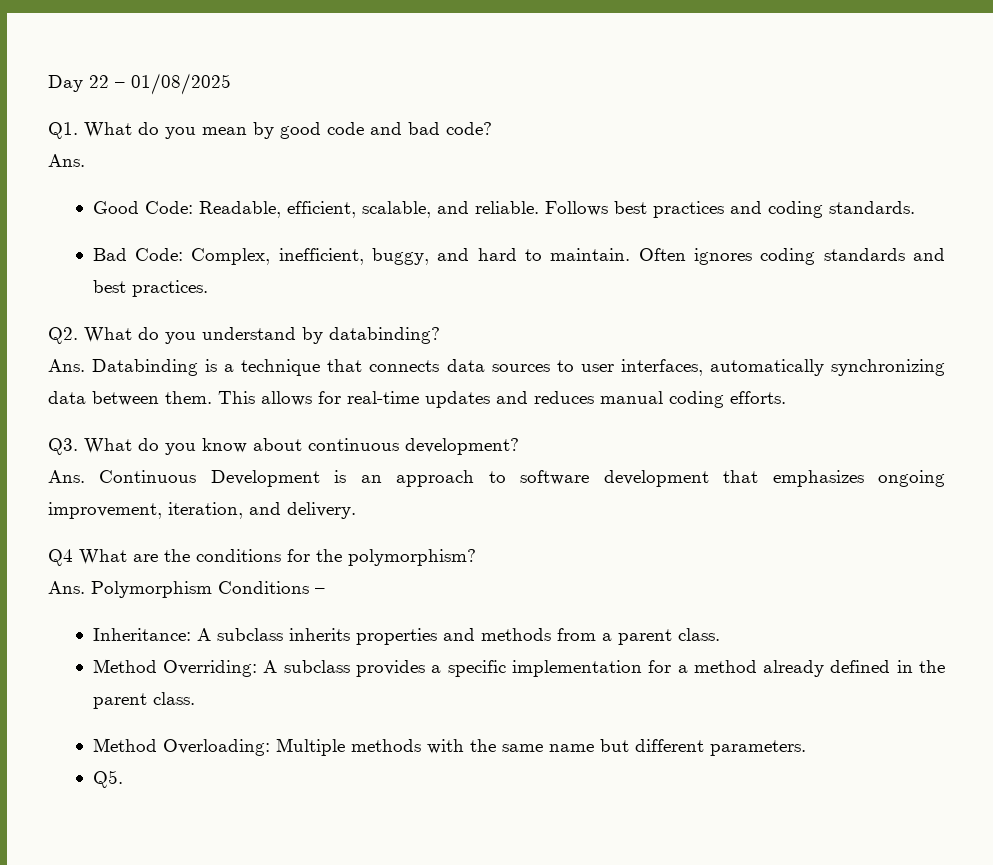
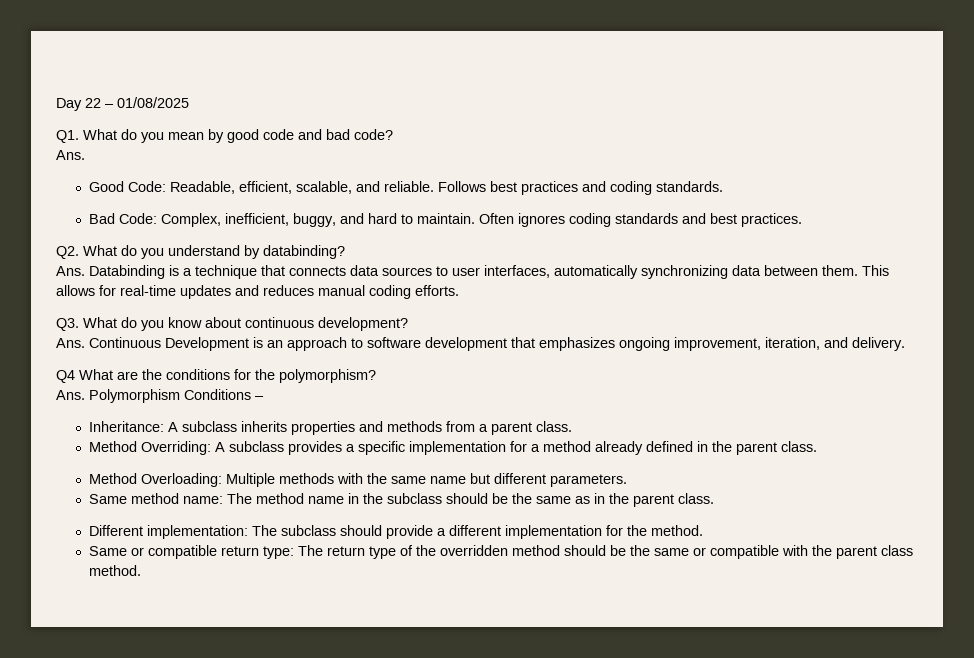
- Q5.
+ Same method name: The method name in the subclass should be the same as in the parent class.
+ Different implementation: The subclass should provide a different implementation for the method.
+ Same or compatible return type: The return type of the overridden method should be the same or compatible with the parent class method.

